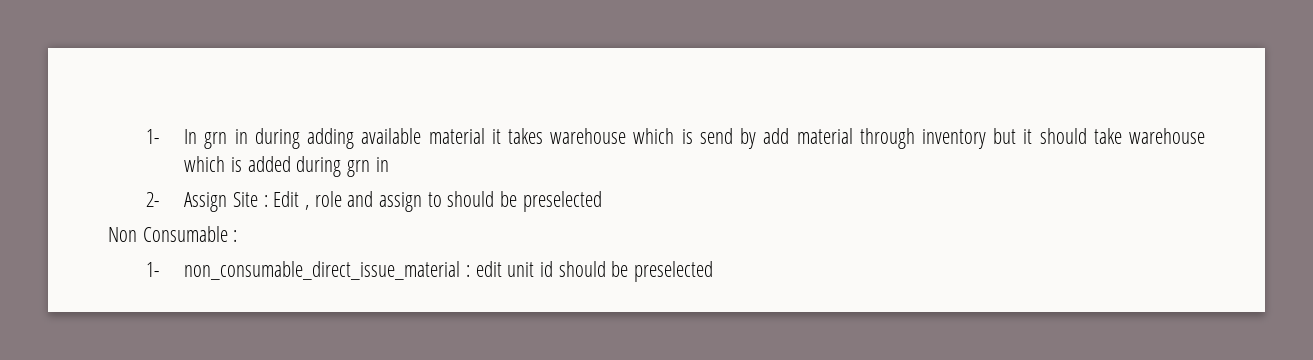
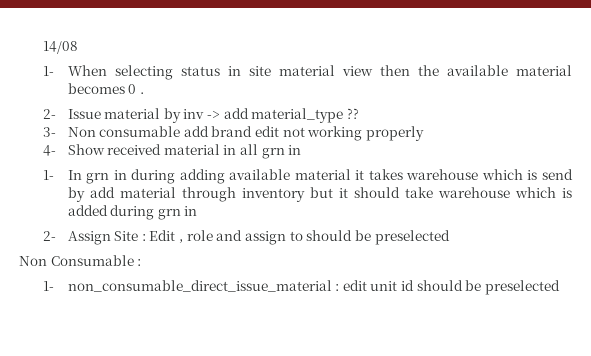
+ 14/08
+ 1- When selecting status in site material view then the available material becomes 0 .
+ 2- Issue material by inv -> add material_type ??
+ 3- Non consumable add brand edit not working properly
+ 4- Show received material in all grn in

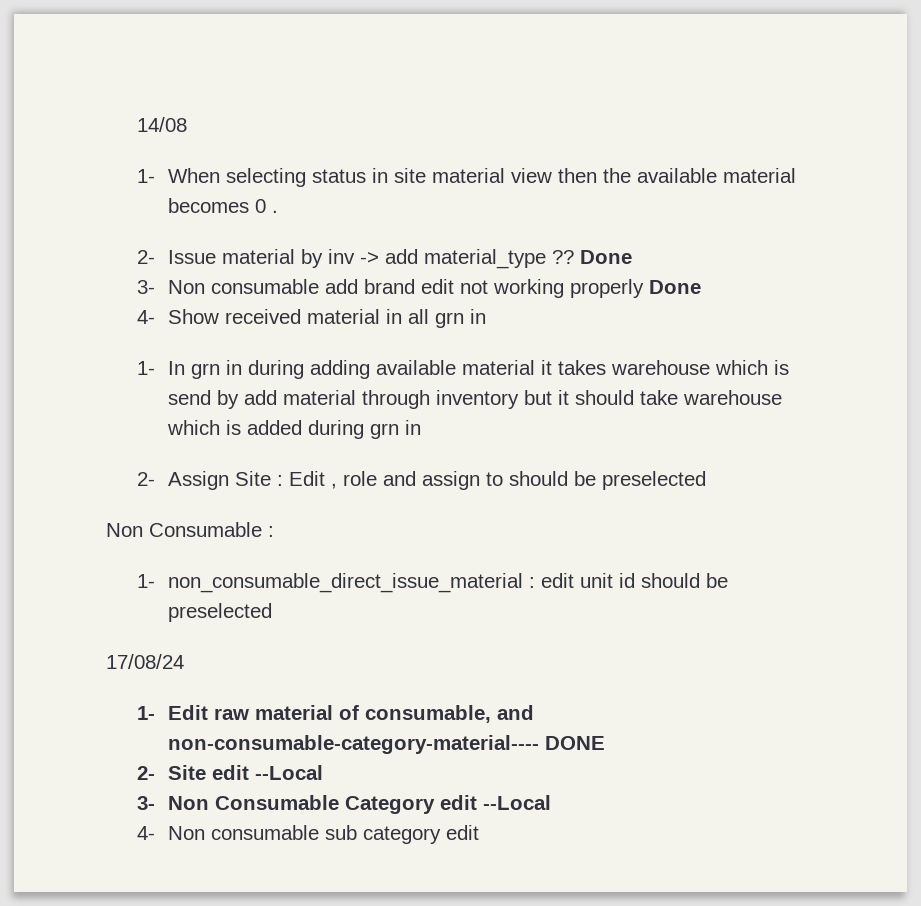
- 2- Issue material by inv -> add material_type ??
+ 2- Issue material by inv -> add material_type ?? Done
- 3- Non consumable add brand edit not working properly
+ 3- Non consumable add brand edit not working properly Done
+ 17/08/24
+ 1- Edit raw material of consumable, and non-consumable-category-material---- DONE
+ 2- Site edit --Local
+ 3- Non Consumable Category edit --Local
+ 4- Non consumable sub category edit

